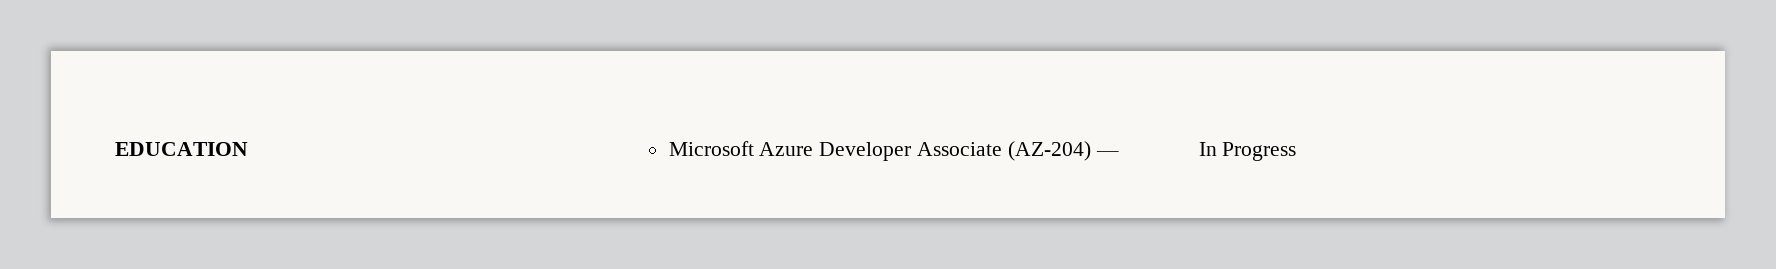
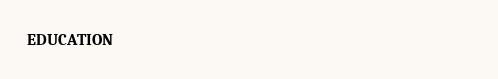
- Microsoft Azure Developer Associate (AZ-204) — In Progress

